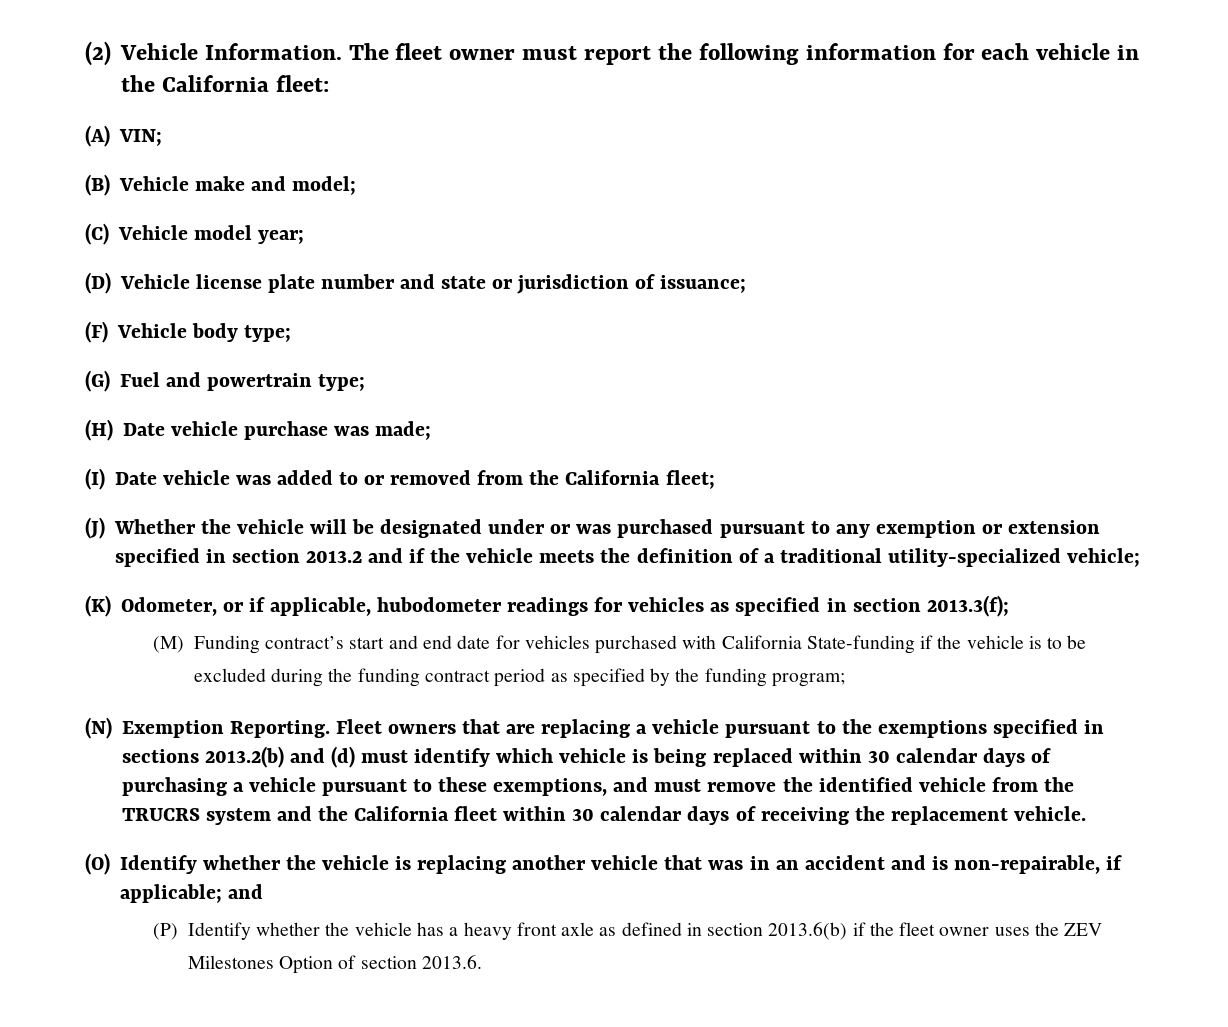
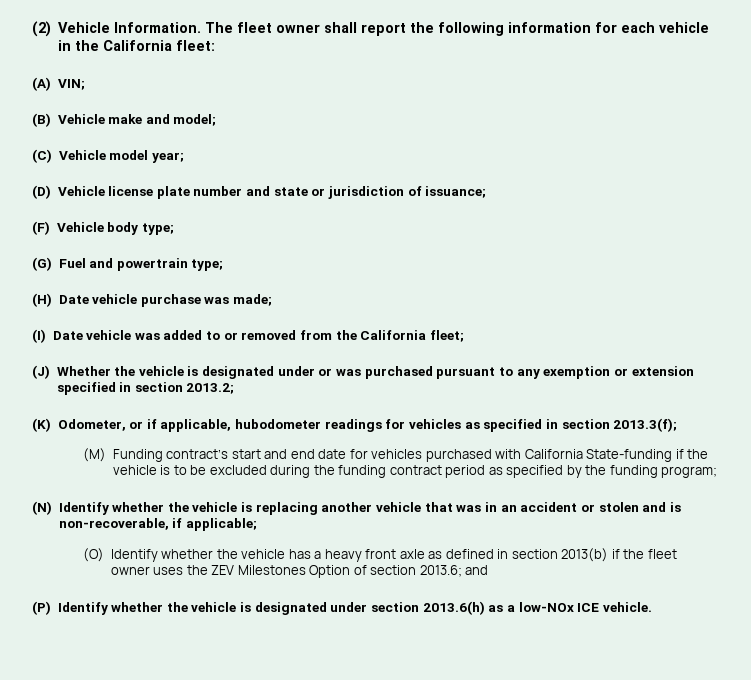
- The fleet owner must report the following information for each vehicle in the California fleet:
+ The fleet owner shall report the following information for each vehicle in the California fleet:
- (J) Whether the vehicle will be designated under or was purchased pursuant to any exemption or extension specified in section 2013.2 and if the vehicle meets the definition of a traditional utility-specialized vehicle;
+ (J) Whether the vehicle is designated under or was purchased pursuant to any exemption or extension specified in section 2013.2;
- (N) Exemption Reporting. Fleet owners that are replacing a vehicle pursuant to the exemptions specified in sections 2013.2(b) and (d) must identify which vehicle is being replaced within 30 calendar days of purchasing a vehicle pursuant to these exemptions, and must remove the identified vehicle from the TRUCRS system and the California fleet within 30 calendar days of receiving the replacement vehicle.
- (O) Identify whether the vehicle is replacing another vehicle that was in an accident and is non-repairable, if applicable; and
- (P) Identify whether the vehicle has a heavy front axle as defined in section 2013.6(b) if the fleet owner uses the ZEV Milestones Option of section 2013.6.
+ (N) Identify whether the vehicle is replacing another vehicle that was in an accident or stolen and is non-recoverable, if applicable;
+ (O) Identify whether the vehicle has a heavy front axle as defined in section 2013(b) if the fleet owner uses the ZEV Milestones Option of section 2013.6; and
+ (P) Identify whether the vehicle is designated under section 2013.6(h) as a low-NOx ICE vehicle.

